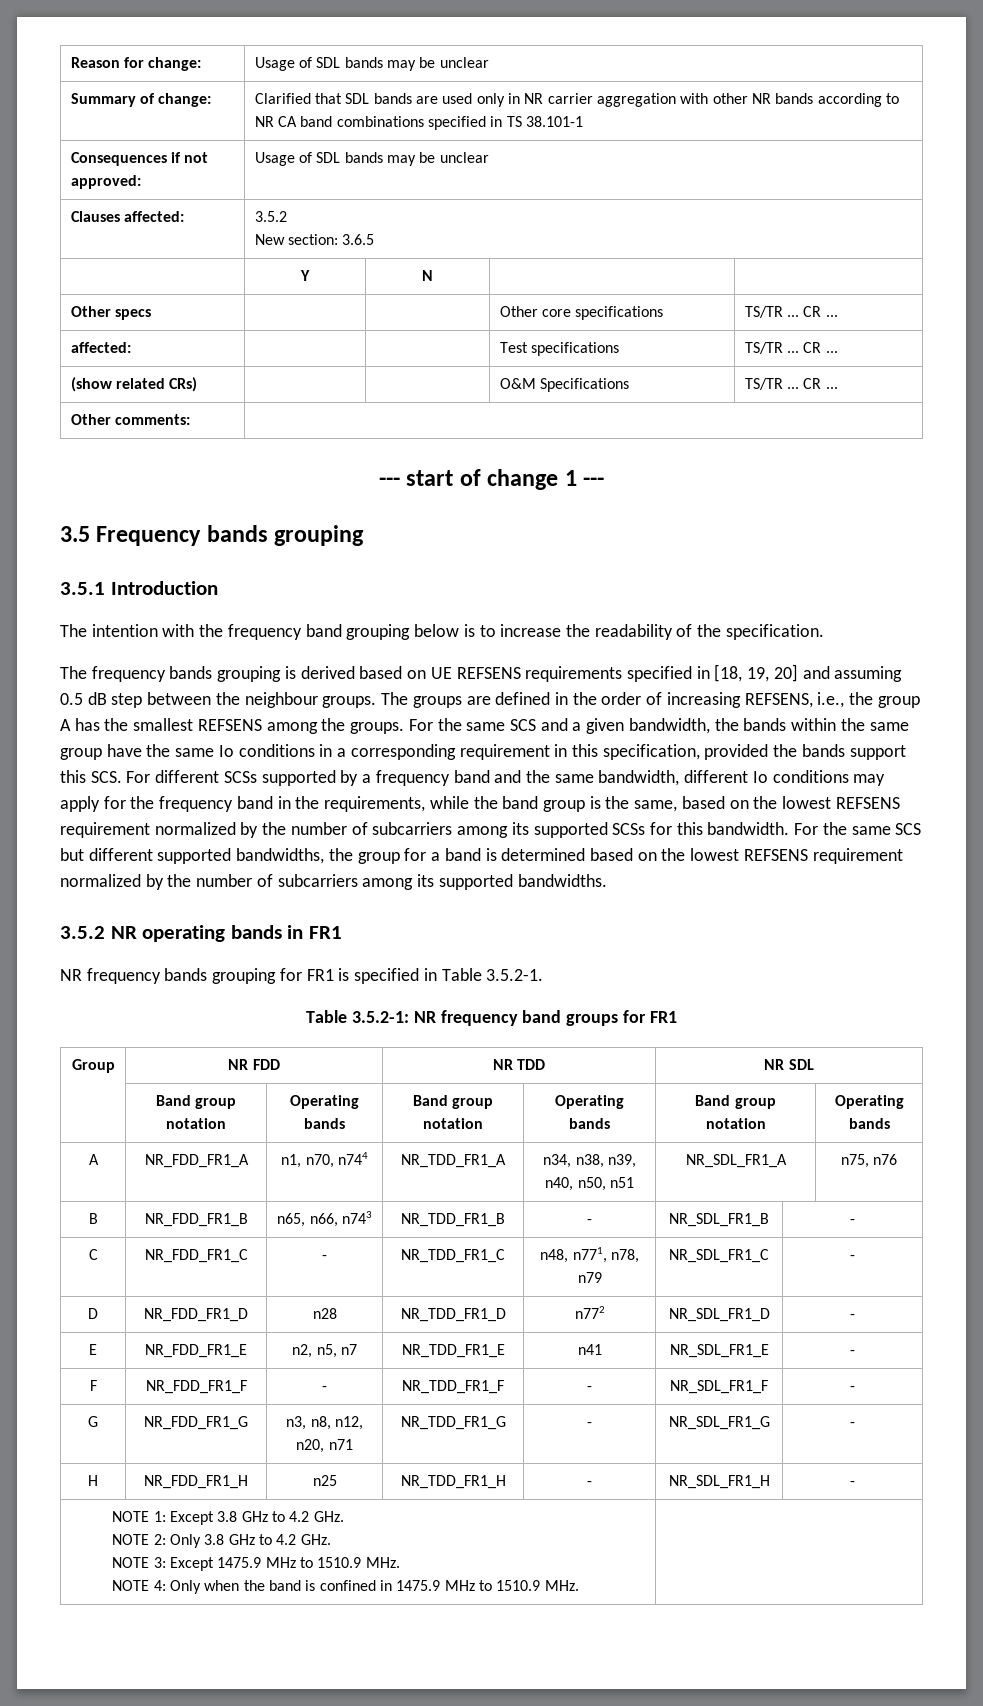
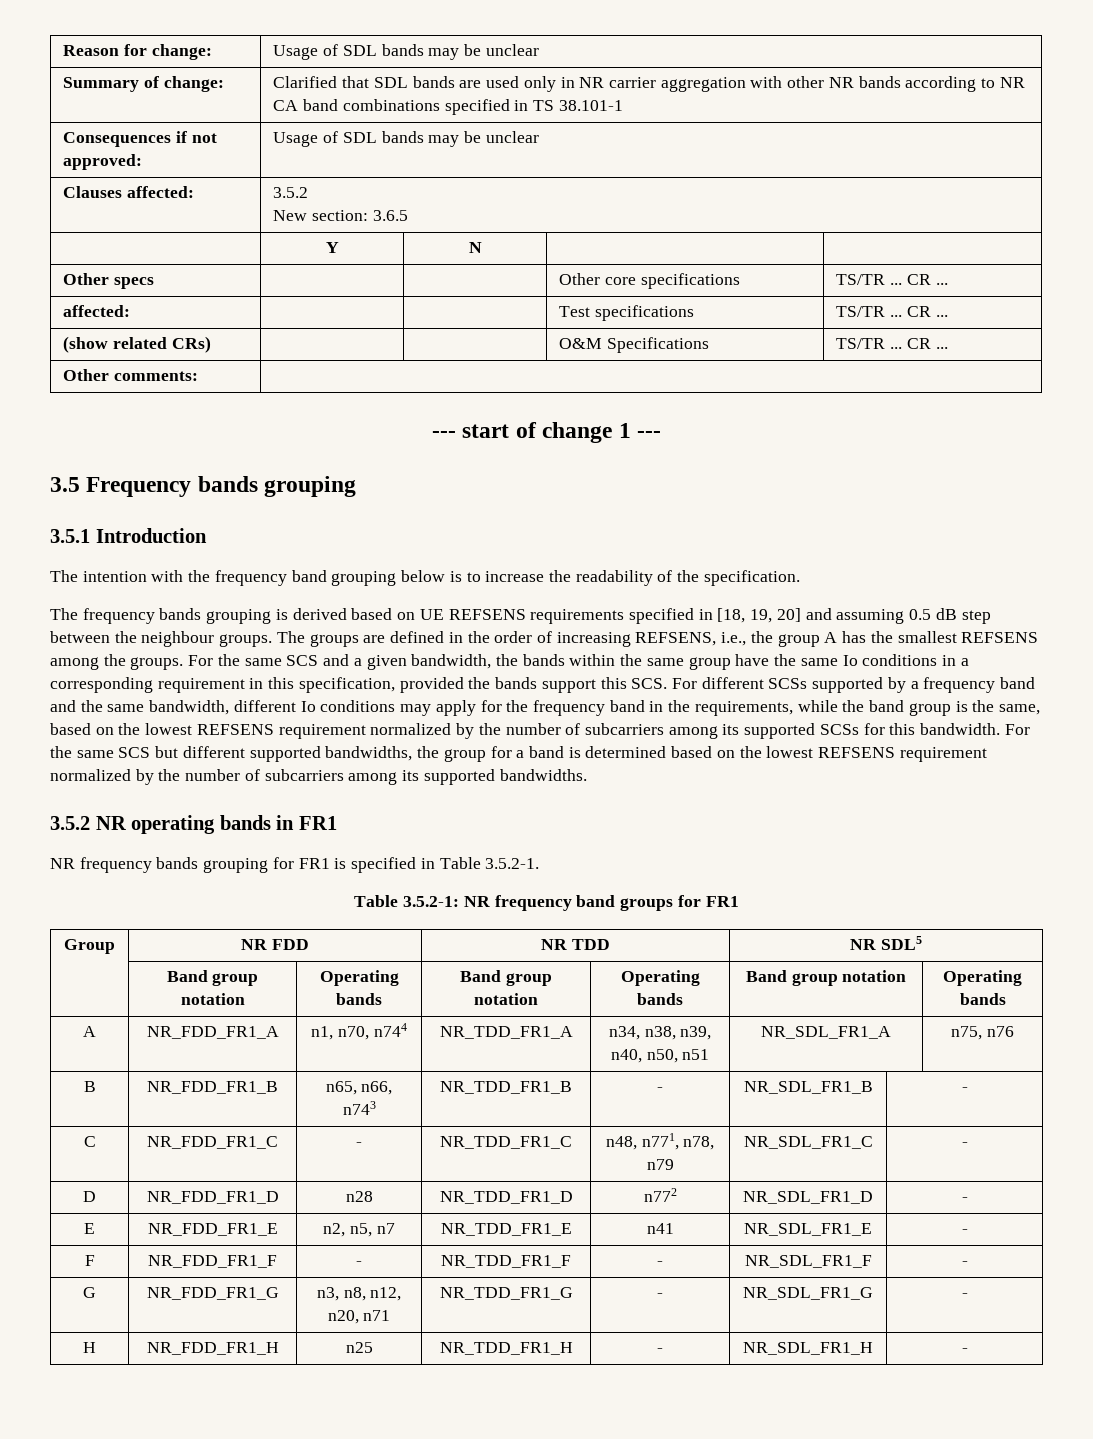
- Group | NR FDD | NR TDD | NR SDL
+ Group | NR FDD | NR TDD | NR SDL5
- NOTE 1: Except 3.8 GHz to 4.2 GHz.
- NOTE 2: Only 3.8 GHz to 4.2 GHz.
- NOTE 3: Except 1475.9 MHz to 1510.9 MHz.
- NOTE 4: Only when the band is confined in 1475.9 MHz to 1510.9 MHz. |

